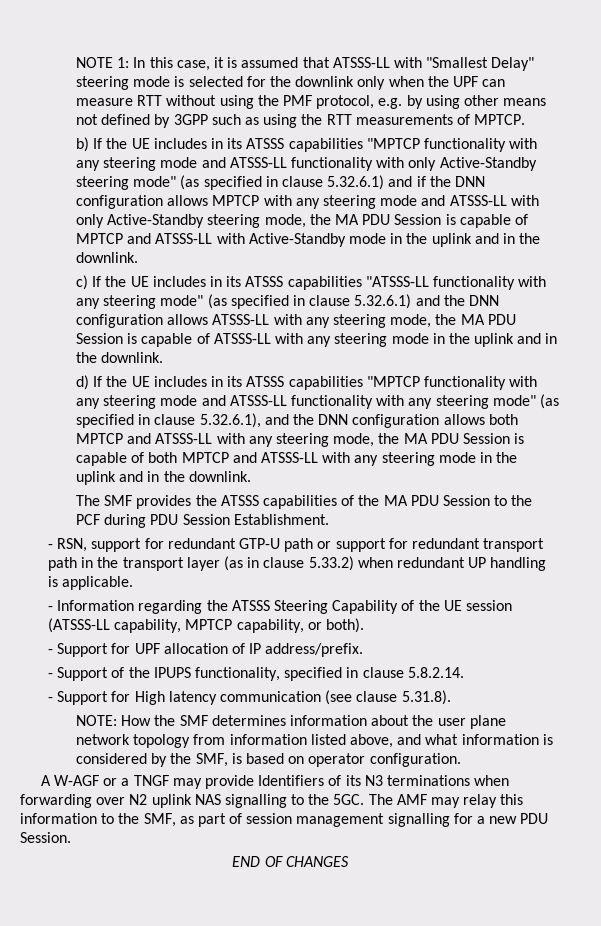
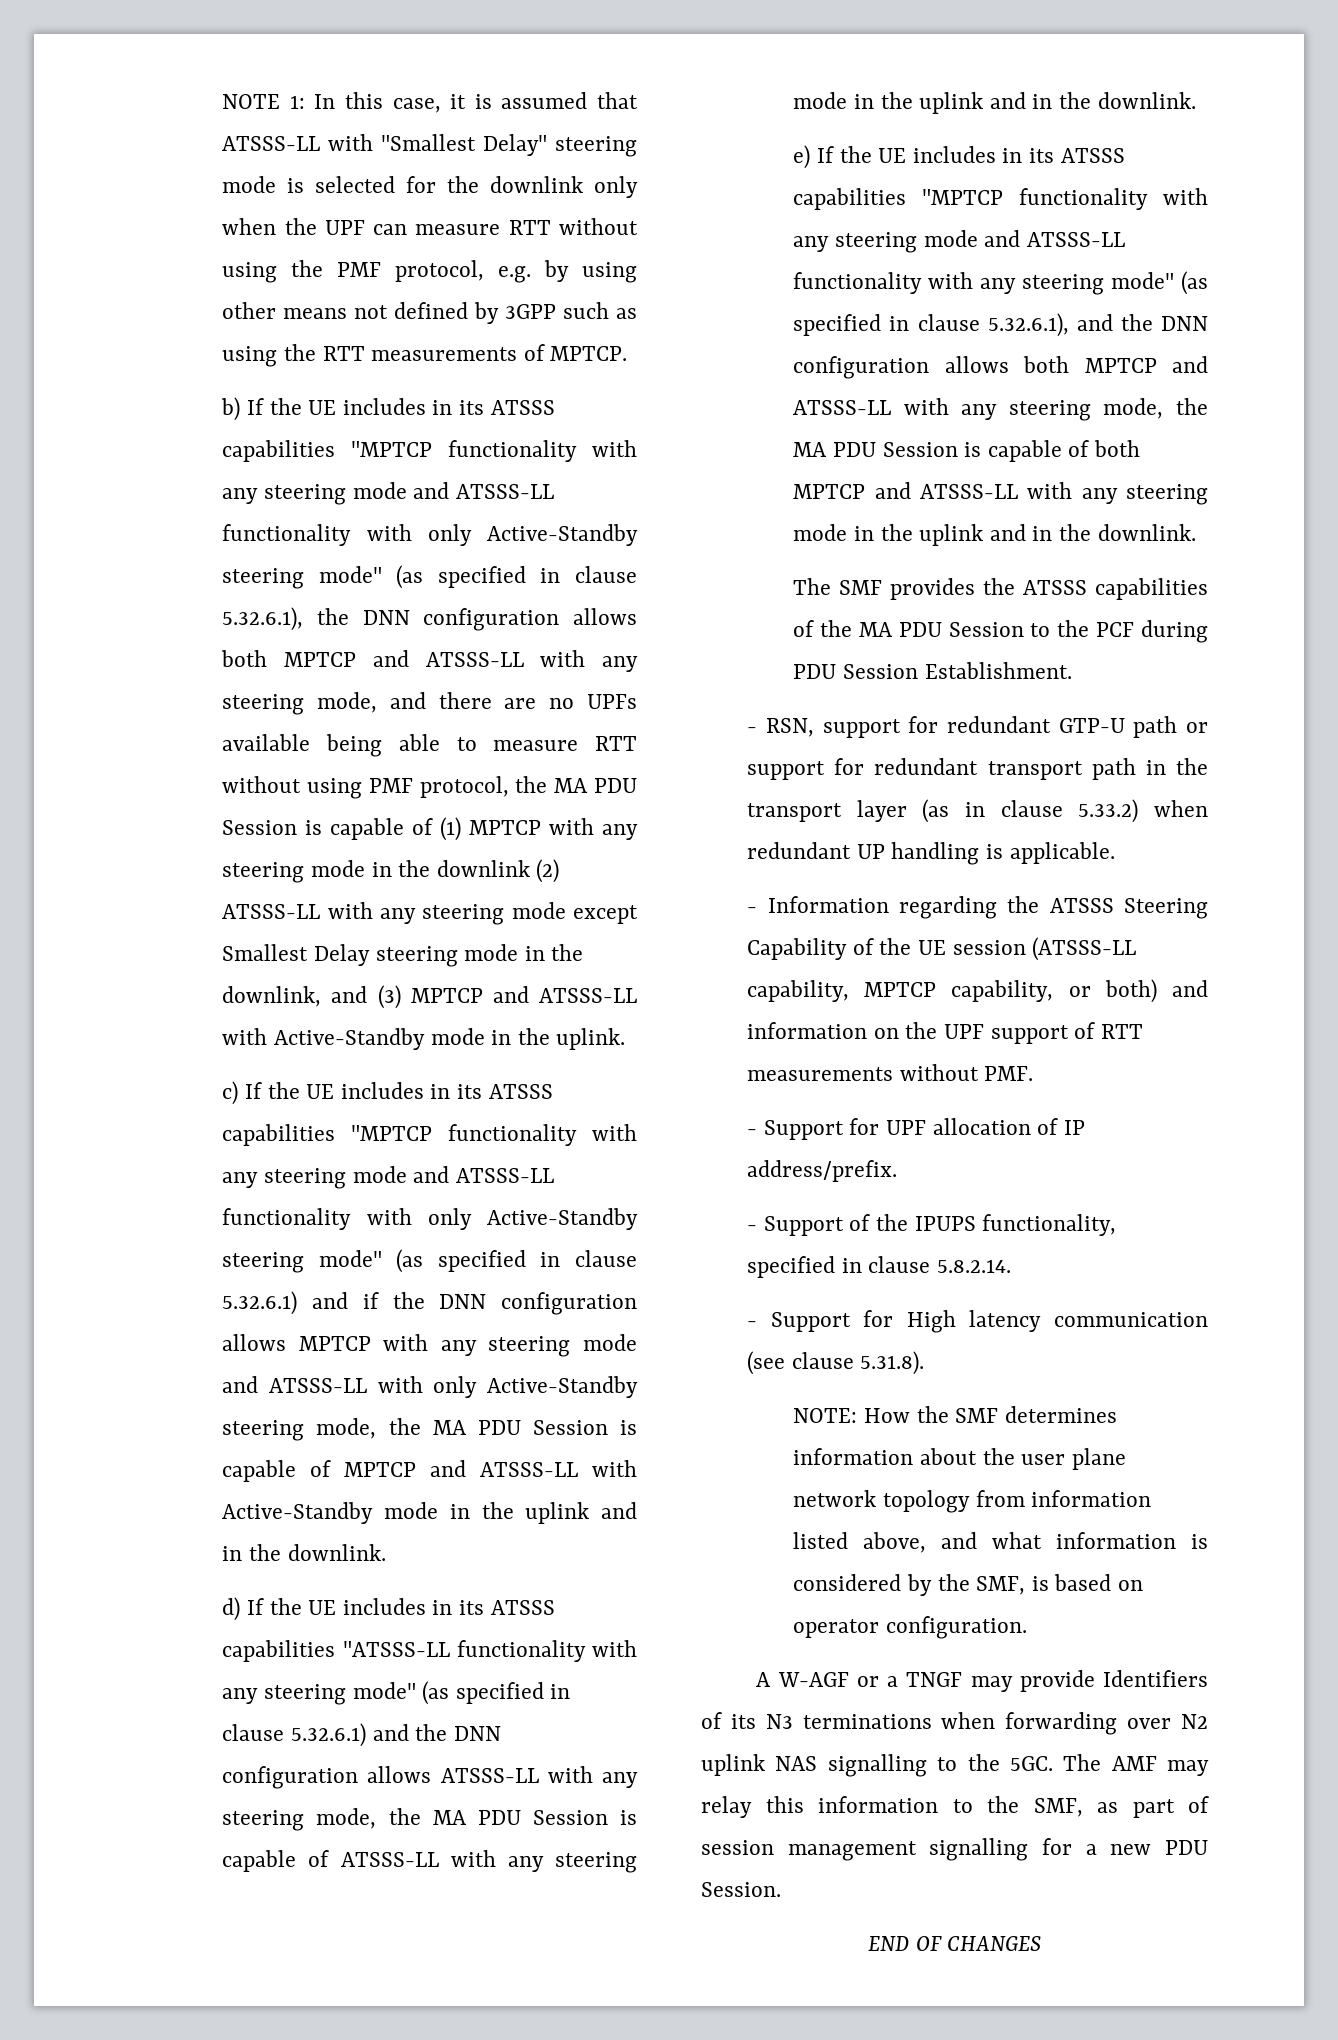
- b) If the UE includes in its ATSSS capabilities "MPTCP functionality with any steering mode and ATSSS-LL functionality with only Active-Standby steering mode" (as specified in clause 5.32.6.1) and if the DNN configuration allows MPTCP with any steering mode and ATSSS-LL with only Active-Standby steering mode, the MA PDU Session is capable of MPTCP and ATSSS-LL with Active-Standby mode in the uplink and in the downlink.
+ b) If the UE includes in its ATSSS capabilities "MPTCP functionality with any steering mode and ATSSS-LL functionality with only Active-Standby steering mode" (as specified in clause 5.32.6.1), the DNN configuration allows both MPTCP and ATSSS-LL with any steering mode, and there are no UPFs available being able to measure RTT without using PMF protocol, the MA PDU Session is capable of (1) MPTCP with any steering mode in the downlink (2) ATSSS-LL with any steering mode except Smallest Delay steering mode in the downlink, and (3) MPTCP and ATSSS-LL with Active-Standby mode in the uplink.
+ c) If the UE includes in its ATSSS capabilities "MPTCP functionality with any steering mode and ATSSS-LL functionality with only Active-Standby steering mode" (as specified in clause 5.32.6.1) and if the DNN configuration allows MPTCP with any steering mode and ATSSS-LL with only Active-Standby steering mode, the MA PDU Session is capable of MPTCP and ATSSS-LL with Active-Standby mode in the uplink and in the downlink.
- c) If the UE includes in its ATSSS capabilities "ATSSS-LL functionality with any steering mode" (as specified in clause 5.32.6.1) and the DNN configuration allows ATSSS-LL with any steering mode, the MA PDU Session is capable of ATSSS-LL with any steering mode in the uplink and in the downlink.
+ d) If the UE includes in its ATSSS capabilities "ATSSS-LL functionality with any steering mode" (as specified in clause 5.32.6.1) and the DNN configuration allows ATSSS-LL with any steering mode, the MA PDU Session is capable of ATSSS-LL with any steering mode in the uplink and in the downlink.
- d) If the UE includes in its ATSSS capabilities "MPTCP functionality with any steering mode and ATSSS-LL functionality with any steering mode" (as specified in clause 5.32.6.1), and the DNN configuration allows both MPTCP and ATSSS-LL with any steering mode, the MA PDU Session is capable of both MPTCP and ATSSS-LL with any steering mode in the uplink and in the downlink.
+ e) If the UE includes in its ATSSS capabilities "MPTCP functionality with any steering mode and ATSSS-LL functionality with any steering mode" (as specified in clause 5.32.6.1), and the DNN configuration allows both MPTCP and ATSSS-LL with any steering mode, the MA PDU Session is capable of both MPTCP and ATSSS-LL with any steering mode in the uplink and in the downlink.
- - Information regarding the ATSSS Steering Capability of the UE session (ATSSS-LL capability, MPTCP capability, or both).
+ - Information regarding the ATSSS Steering Capability of the UE session (ATSSS-LL capability, MPTCP capability, or both) and information on the UPF support of RTT measurements without PMF.

